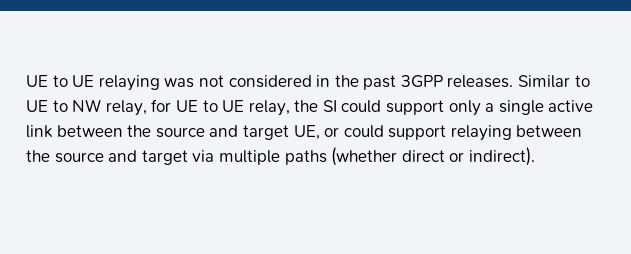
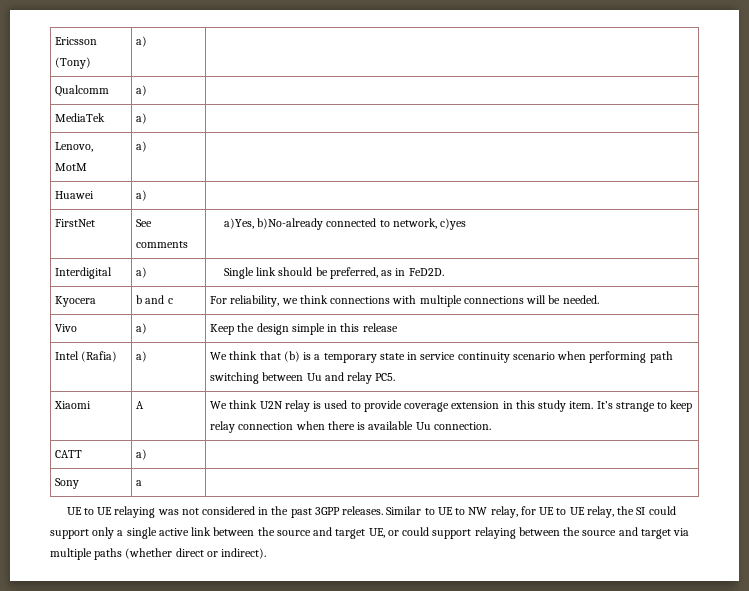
+ Ericsson (Tony) | a) |
+ Qualcomm | a) |
+ MediaTek | a) |
+ Lenovo, MotM | a) |
+ Huawei | a) |
+ FirstNet | See comments | a)Yes, b)No-already connected to network, c)yes
+ Interdigital | a) | Single link should be preferred, as in FeD2D.
+ Kyocera | b and c | For reliability, we think connections with multiple connections will be needed.
+ Vivo | a) | Keep the design simple in this release
+ Intel (Rafia) | a) | We think that (b) is a temporary state in service continuity scenario when performing path switching between Uu and relay PC5.
+ Xiaomi | A | We think U2N relay is used to provide coverage extension in this study item. It’s strange to keep relay connection when there is available Uu connection.
+ CATT | a) |
+ Sony | a |

